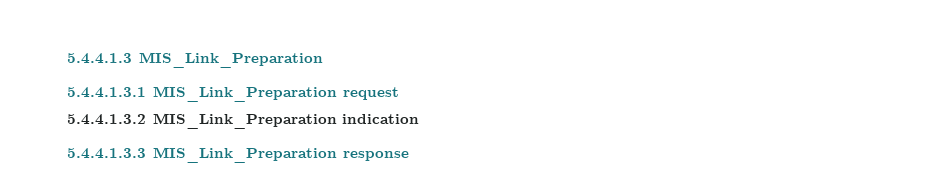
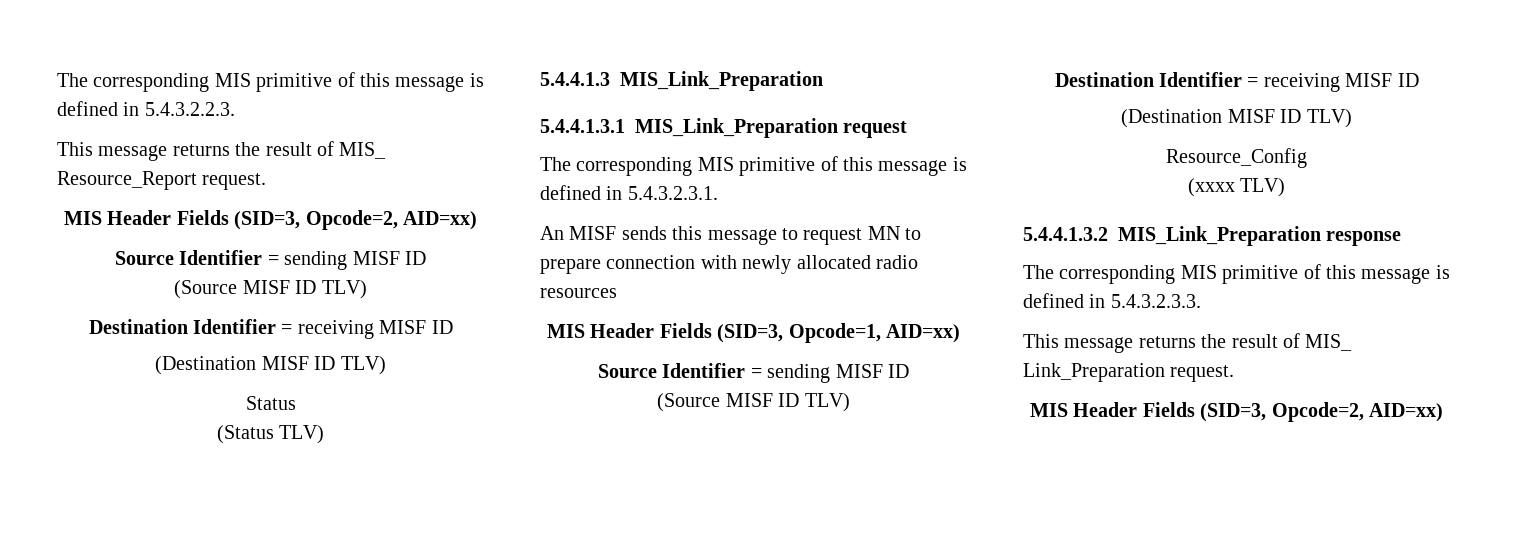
+ The corresponding MIS primitive of this message is defined in 5.4.3.2.2.3.
+ This message returns the result of MIS_ Resource_Report request.
+ MIS Header Fields (SID=3, Opcode=2, AID=xx)
+ Source Identifier = sending MISF ID
+ (Source MISF ID TLV)
+ Destination Identifier = receiving MISF ID
+ (Destination MISF ID TLV)
+ Status
+ (Status TLV)
- 5.4.4.1.3.2 MIS_Link_Preparation indication
- 5.4.4.1.3.3 MIS_Link_Preparation response
+ The corresponding MIS primitive of this message is defined in 5.4.3.2.3.1.
+ An MISF sends this message to request MN to prepare connection with newly allocated radio resources
+ MIS Header Fields (SID=3, Opcode=1, AID=xx)
+ Source Identifier = sending MISF ID
+ (Source MISF ID TLV)
+ Destination Identifier = receiving MISF ID
+ (Destination MISF ID TLV)
+ Resource_Config
+ (xxxx TLV)
+ 5.4.4.1.3.2 MIS_Link_Preparation response
+ The corresponding MIS primitive of this message is defined in 5.4.3.2.3.3.
+ This message returns the result of MIS_ Link_Preparation request.
+ MIS Header Fields (SID=3, Opcode=2, AID=xx)

